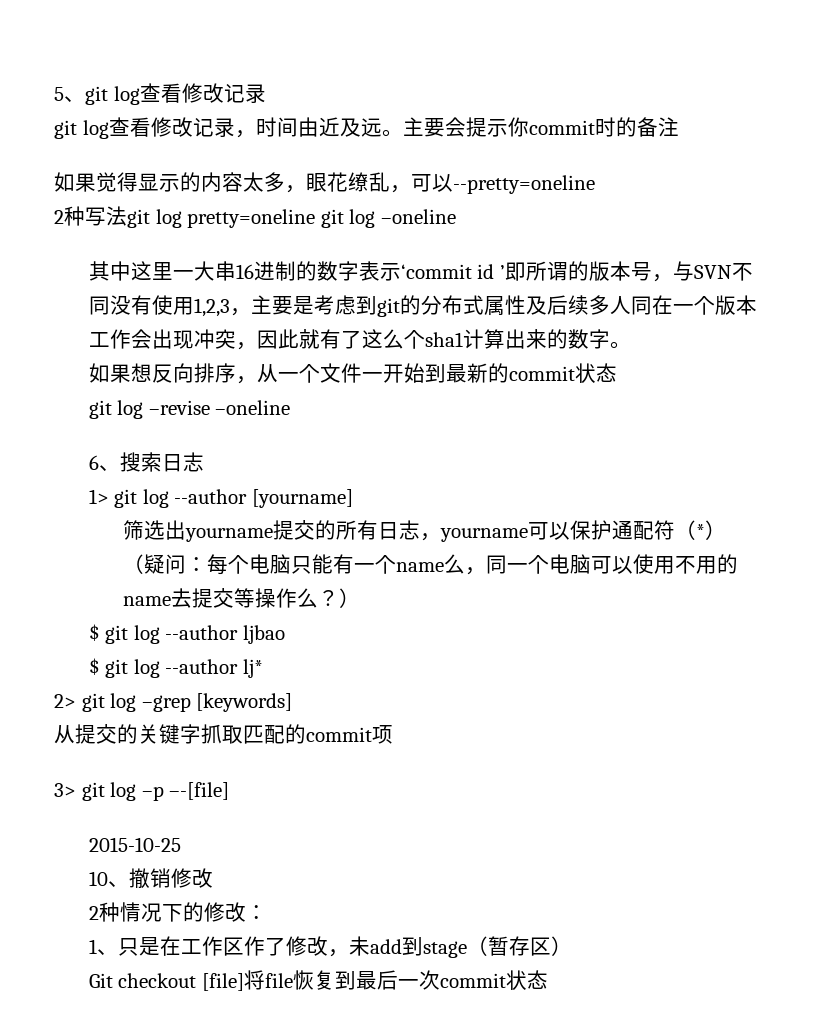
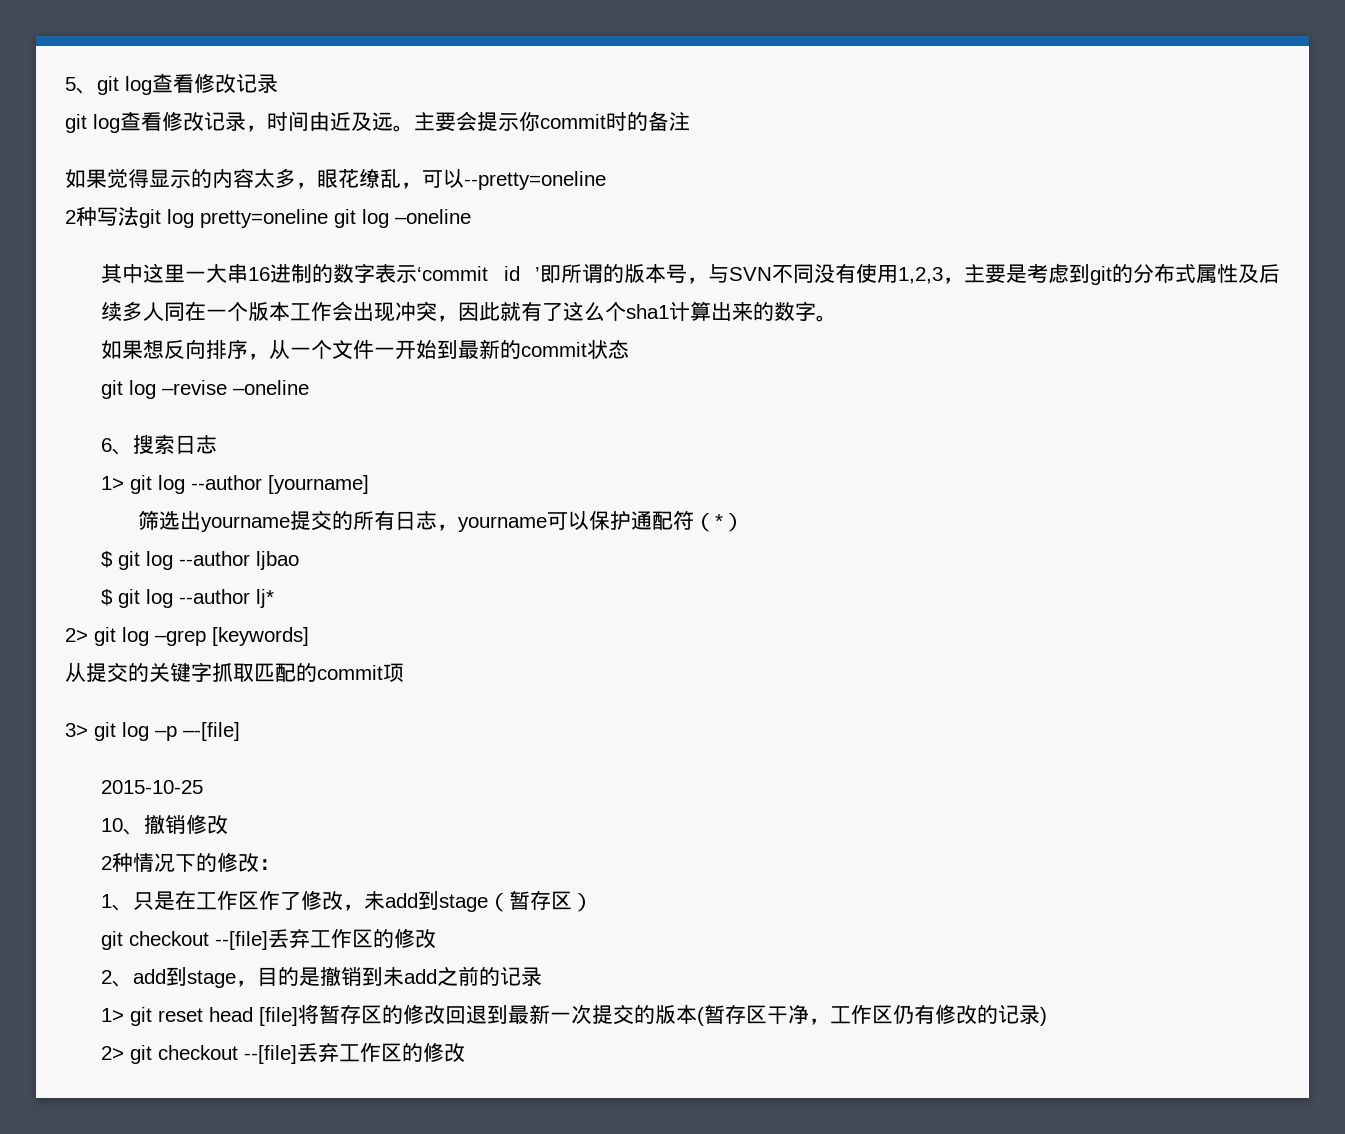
- 筛选出yourname提交的所有日志，yourname可以保护通配符（*）（疑问：每个电脑只能有一个name么，同一个电脑可以使用不用的name去提交等操作么？）
+ 筛选出yourname提交的所有日志，yourname可以保护通配符（*）
  1、只是在工作区作了修改，未add到stage（暂存区）
- Git checkout [file]将file恢复到最后一次commit状态
+ git checkout --[file]丢弃工作区的修改
+ 2、add到stage，目的是撤销到未add之前的记录
+ 1> git reset head [file]将暂存区的修改回退到最新一次提交的版本(暂存区干净，工作区仍有修改的记录)
+ 2> git checkout --[file]丢弃工作区的修改

